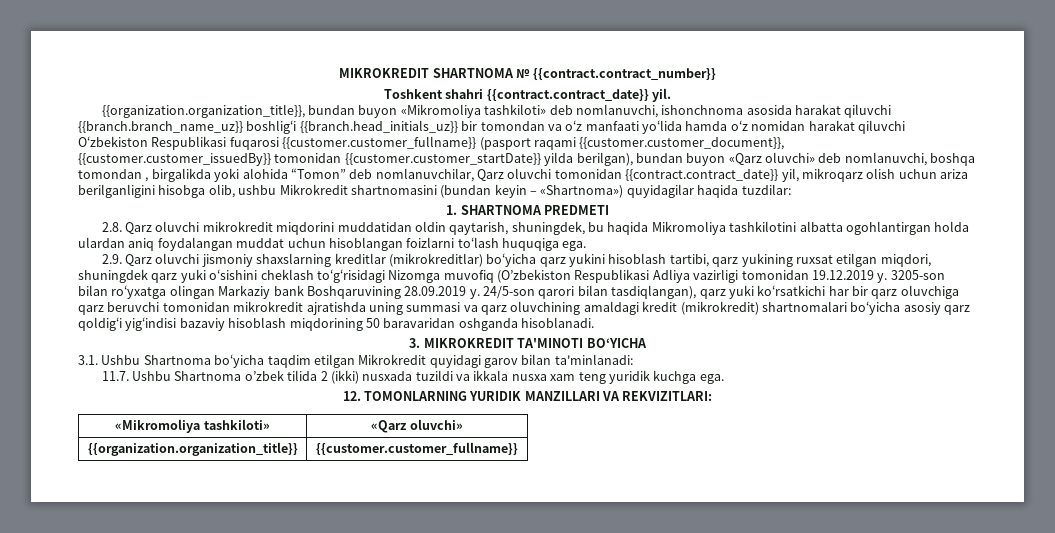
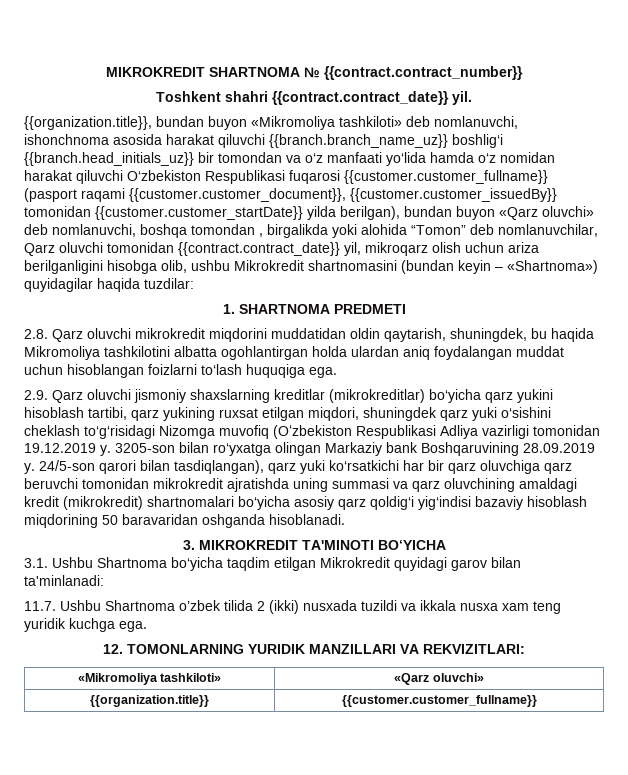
- {{organization.organization_title}}, bundan buyon «Mikromoliya tashkiloti» deb nomlanuvchi, ishonchnoma asosida harakat qiluvchi {{branch.branch_name_uz}} boshlig‘i {{branch.head_initials_uz}} bir tomondan va o‘z manfaati yo‘lida hamda o‘z nomidan harakat qiluvchi O‘zbekiston Respublikasi fuqarosi {{customer.customer_fullname}} (pasport raqami {{customer.customer_document}}, {{customer.customer_issuedBy}} tomonidan {{customer.customer_startDate}} yilda berilgan), bundan buyon «Qarz oluvchi» deb nomlanuvchi, boshqa tomondan , birgalikda yoki alohida “Tomon” deb nomlanuvchilar, Qarz oluvchi tomonidan {{contract.contract_date}} yil, mikroqarz olish uchun ariza berilganligini hisobga olib, ushbu Mikrokredit shartnomasini (bundan keyin – «Shartnoma») quyidagilar haqida tuzdilar:
+ {{organization.title}}, bundan buyon «Mikromoliya tashkiloti» deb nomlanuvchi, ishonchnoma asosida harakat qiluvchi {{branch.branch_name_uz}} boshlig‘i {{branch.head_initials_uz}} bir tomondan va o‘z manfaati yo‘lida hamda o‘z nomidan harakat qiluvchi O‘zbekiston Respublikasi fuqarosi {{customer.customer_fullname}} (pasport raqami {{customer.customer_document}}, {{customer.customer_issuedBy}} tomonidan {{customer.customer_startDate}} yilda berilgan), bundan buyon «Qarz oluvchi» deb nomlanuvchi, boshqa tomondan , birgalikda yoki alohida “Tomon” deb nomlanuvchilar, Qarz oluvchi tomonidan {{contract.contract_date}} yil, mikroqarz olish uchun ariza berilganligini hisobga olib, ushbu Mikrokredit shartnomasini (bundan keyin – «Shartnoma») quyidagilar haqida tuzdilar:
- 2.9. Qarz oluvchi jismoniy shaxslarning kreditlar (mikrokreditlar) bo‘yicha qarz yukini hisoblash tartibi, qarz yukining ruxsat etilgan miqdori, shuningdek qarz yuki o‘sishini cheklash to‘g‘risidagi Nizomga muvofiq (O’zbekiston Respublikasi Adliya vazirligi tomonidan 19.12.2019 y.
+ 2.9. Qarz oluvchi jismoniy shaxslarning kreditlar (mikrokreditlar) bo‘yicha qarz yukini hisoblash tartibi, qarz yukining ruxsat etilgan miqdori, shuningdek qarz yuki o‘sishini cheklash to‘g‘risidagi Nizomga muvofiq (Oʻzbekiston Respublikasi Adliya vazirligi tomonidan 19.12.2019 y.
- {{organization.organization_title}} | {{customer.customer_fullname}}
+ {{organization.title}} | {{customer.customer_fullname}}

